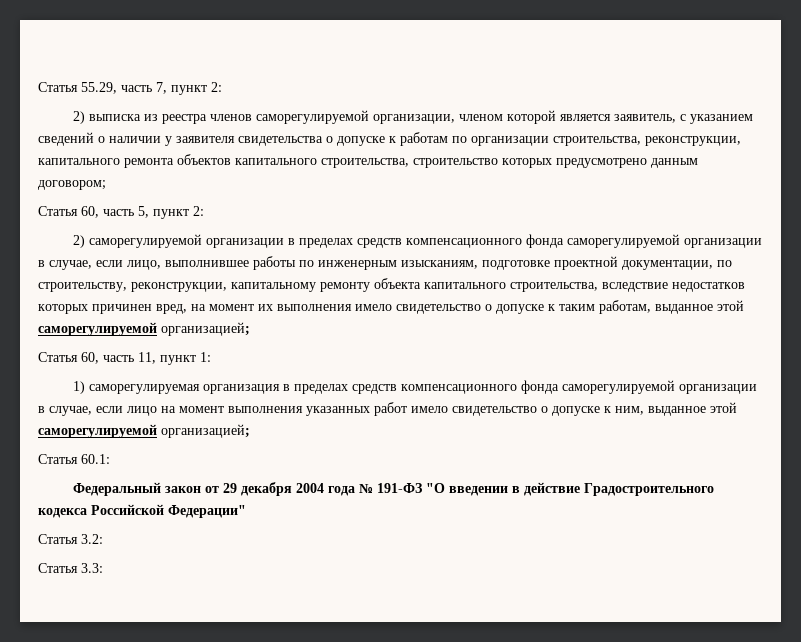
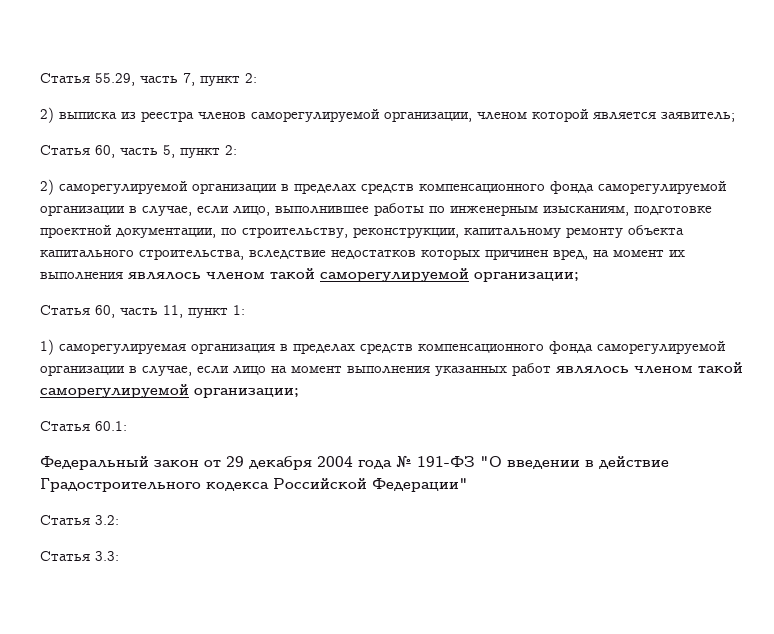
- 2) выписка из реестра членов саморегулируемой организации, членом которой является заявитель, с указанием сведений о наличии у заявителя свидетельства о допуске к работам по организации строительства, реконструкции, капитального ремонта объектов капитального строительства, строительство которых предусмотрено данным договором;
+ 2) выписка из реестра членов саморегулируемой организации, членом которой является заявитель;
- 2) саморегулируемой организации в пределах средств компенсационного фонда саморегулируемой организации в случае, если лицо, выполнившее работы по инженерным изысканиям, подготовке проектной документации, по строительству, реконструкции, капитальному ремонту объекта капитального строительства, вследствие недостатков которых причинен вред, на момент их выполнения имело свидетельство о допуске к таким работам, выданное этой саморегулируемой организацией;
+ 2) саморегулируемой организации в пределах средств компенсационного фонда саморегулируемой организации в случае, если лицо, выполнившее работы по инженерным изысканиям, подготовке проектной документации, по строительству, реконструкции, капитальному ремонту объекта капитального строительства, вследствие недостатков которых причинен вред, на момент их выполнения являлось членом такой саморегулируемой организации;
- 1) саморегулируемая организация в пределах средств компенсационного фонда саморегулируемой организации в случае, если лицо на момент выполнения указанных работ имело свидетельство о допуске к ним, выданное этой саморегулируемой организацией;
+ 1) саморегулируемая организация в пределах средств компенсационного фонда саморегулируемой организации в случае, если лицо на момент выполнения указанных работ являлось членом такой саморегулируемой организации;

